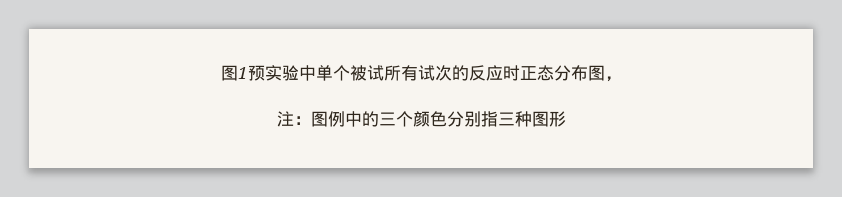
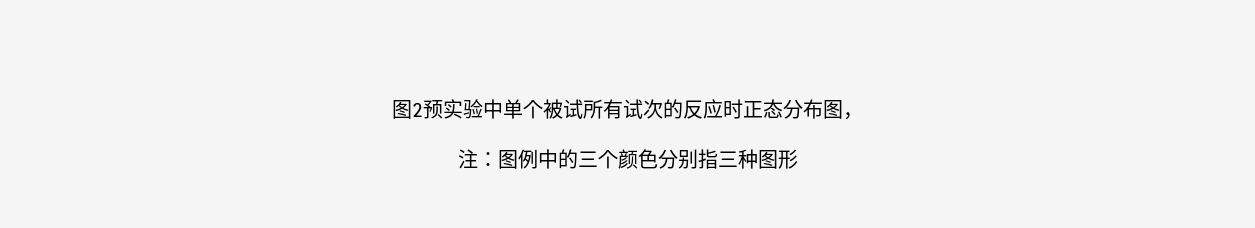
- 图1预实验中单个被试所有试次的反应时正态分布图，
+ 图2预实验中单个被试所有试次的反应时正态分布图，

